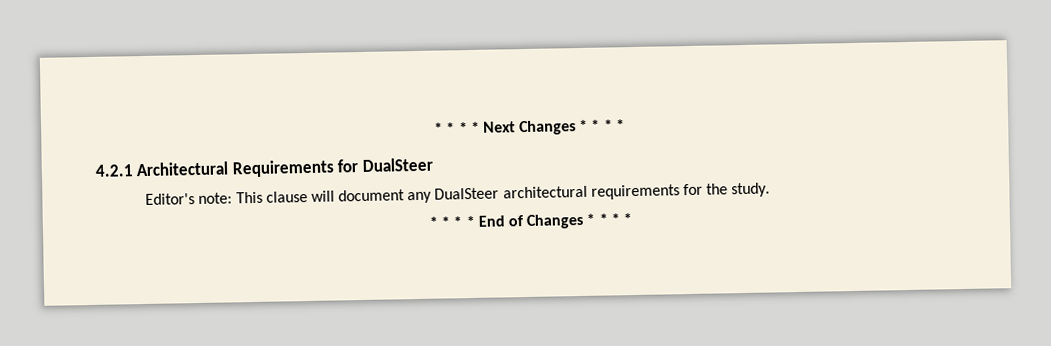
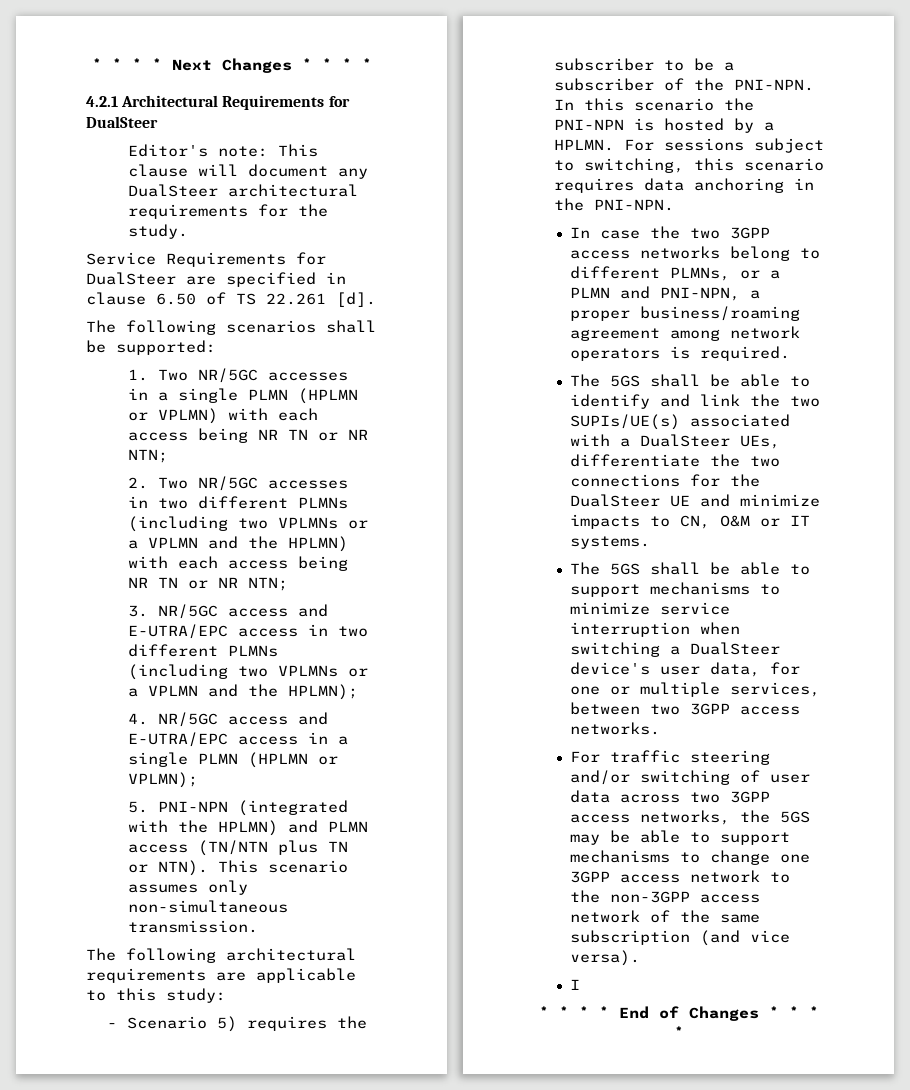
+ Service Requirements for DualSteer are specified in clause 6.50 of TS 22.261 [d].
+ The following scenarios shall be supported:
+ 1. Two NR/5GC accesses in a single PLMN (HPLMN or VPLMN) with each access being NR TN or NR NTN;
+ 2. Two NR/5GC accesses in two different PLMNs (including two VPLMNs or a VPLMN and the HPLMN) with each access being NR TN or NR NTN;
+ 3. NR/5GC access and E-UTRA/EPC access in two different PLMNs (including two VPLMNs or a VPLMN and the HPLMN);
+ 4. NR/5GC access and E-UTRA/EPC access in a single PLMN (HPLMN or VPLMN);
+ 5. PNI-NPN (integrated with the HPLMN) and PLMN access (TN/NTN plus TN or NTN). This scenario assumes only non-simultaneous transmission.
+ The following architectural requirements are applicable to this study:
+ - Scenario 5) requires the subscriber to be a subscriber of the PNI-NPN. In this scenario the PNI-NPN is hosted by a HPLMN. For sessions subject to switching, this scenario requires data anchoring in the PNI-NPN.
+ In case the two 3GPP access networks belong to different PLMNs, or a PLMN and PNI-NPN, a proper business/roaming agreement among network operators is required.
+ The 5GS shall be able to identify and link the two SUPIs/UE(s) associated with a DualSteer UEs, differentiate the two connections for the DualSteer UE and minimize impacts to CN, O&M or IT systems.
+ The 5GS shall be able to support mechanisms to minimize service interruption when switching a DualSteer device's user data, for one or multiple services, between two 3GPP access networks.
+ For traffic steering and/or switching of user data across two 3GPP access networks, the 5GS may be able to support mechanisms to change one 3GPP access network to the non-3GPP access network of the same subscription (and vice versa).
+ I

